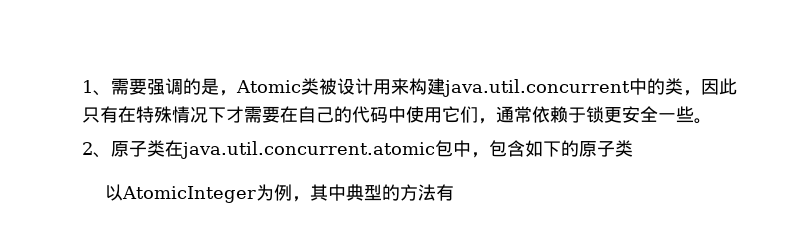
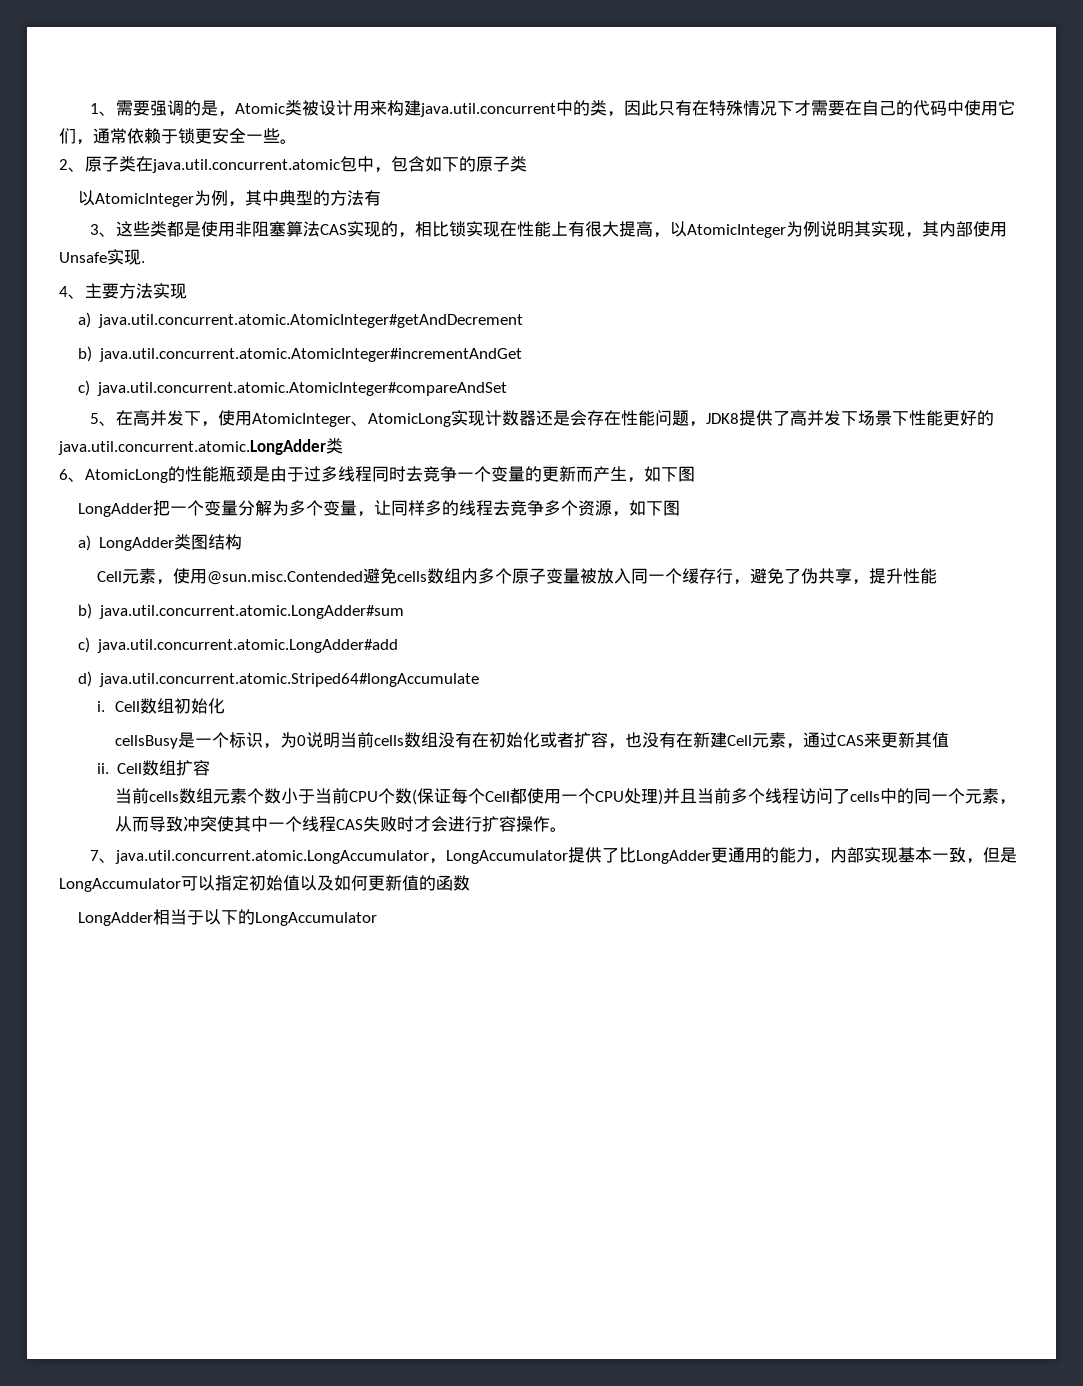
+ 3、这些类都是使用非阻塞算法CAS实现的，相比锁实现在性能上有很大提高，以AtomicInteger为例说明其实现，其内部使用Unsafe实现.
+ 4、主要方法实现
+ a) java.util.concurrent.atomic.AtomicInteger#getAndDecrement
+ b) java.util.concurrent.atomic.AtomicInteger#incrementAndGet
+ c) java.util.concurrent.atomic.AtomicInteger#compareAndSet
+ 5、在高并发下，使用AtomicInteger、AtomicLong实现计数器还是会存在性能问题，JDK8提供了高并发下场景下性能更好的java.util.concurrent.atomic.LongAdder类
+ 6、AtomicLong的性能瓶颈是由于过多线程同时去竞争一个变量的更新而产生，如下图
+ LongAdder把一个变量分解为多个变量，让同样多的线程去竞争多个资源，如下图
+ a) LongAdder类图结构
+ Cell元素，使用@sun.misc.Contended避免cells数组内多个原子变量被放入同一个缓存行，避免了伪共享，提升性能
+ b) java.util.concurrent.atomic.LongAdder#sum
+ c) java.util.concurrent.atomic.LongAdder#add
+ d) java.util.concurrent.atomic.Striped64#longAccumulate
+ i. Cell数组初始化
+ cellsBusy是一个标识，为0说明当前cells数组没有在初始化或者扩容，也没有在新建Cell元素，通过CAS来更新其值
+ ii. Cell数组扩容
+ 当前cells数组元素个数小于当前CPU个数(保证每个Cell都使用一个CPU处理)并且当前多个线程访问了cells中的同一个元素，从而导致冲突使其中一个线程CAS失败时才会进行扩容操作。
+ 7、java.util.concurrent.atomic.LongAccumulator，LongAccumulator提供了比LongAdder更通用的能力，内部实现基本一致，但是LongAccumulator可以指定初始值以及如何更新值的函数
+ LongAdder相当于以下的LongAccumulator

